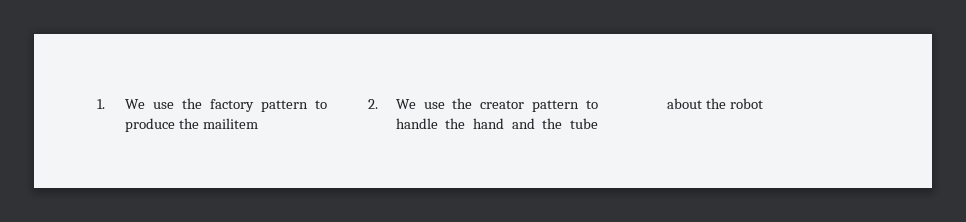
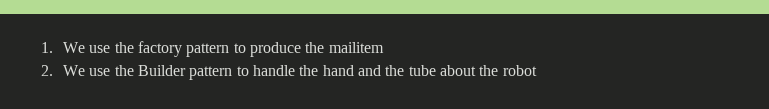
- 2. We use the creator pattern to handle the hand and the tube about the robot
+ 2. We use the Builder pattern to handle the hand and the tube about the robot

